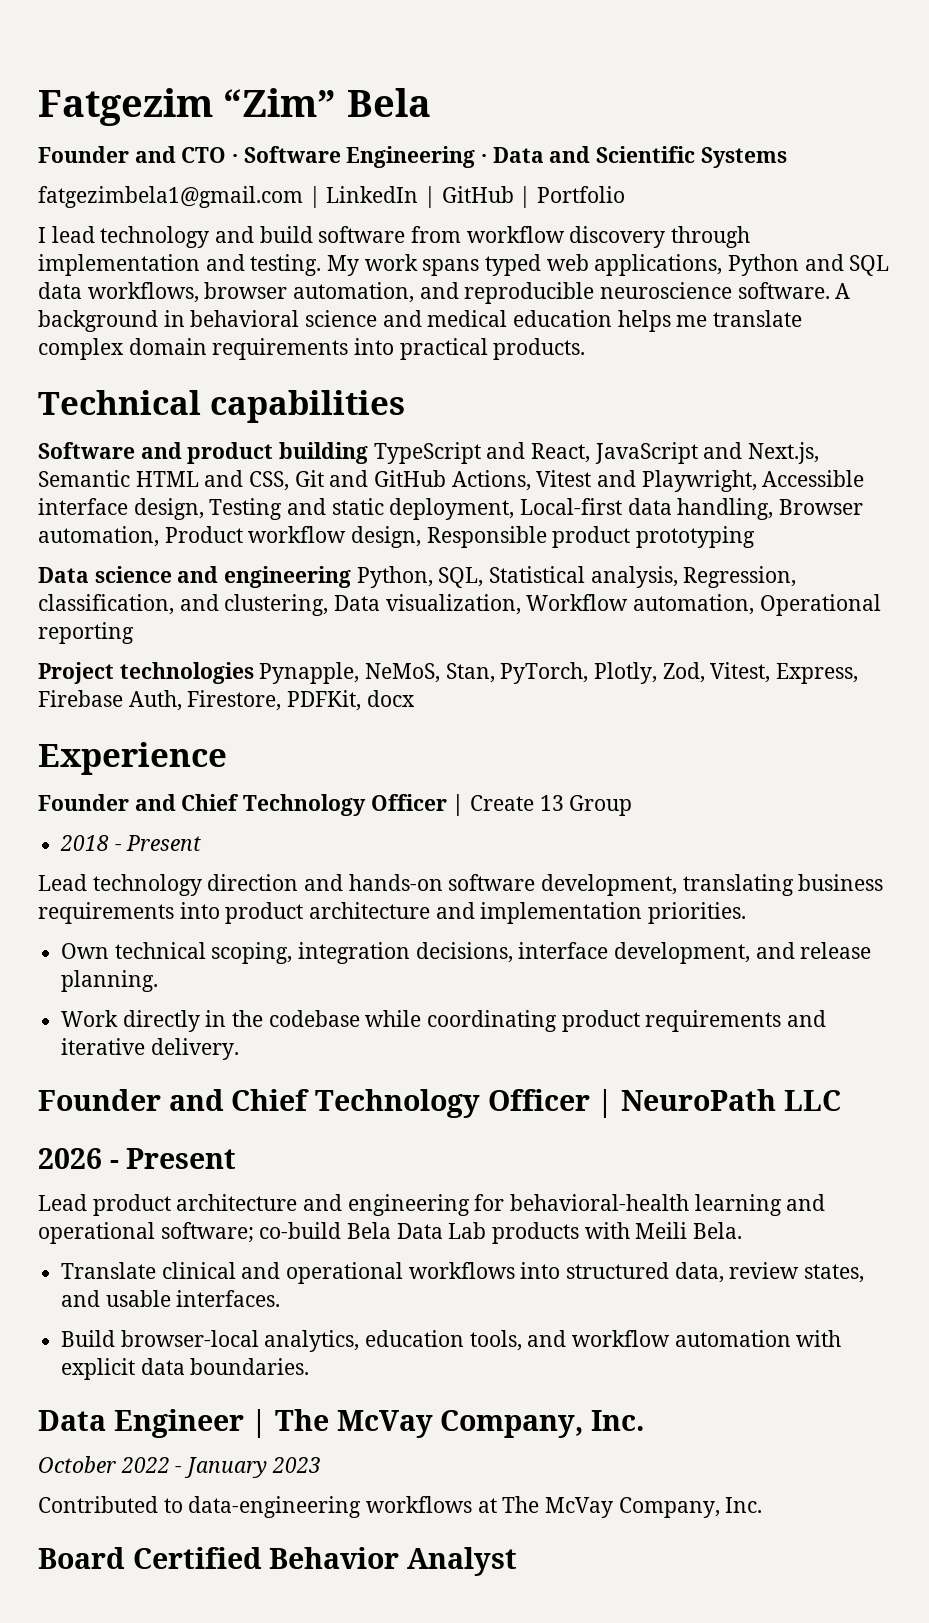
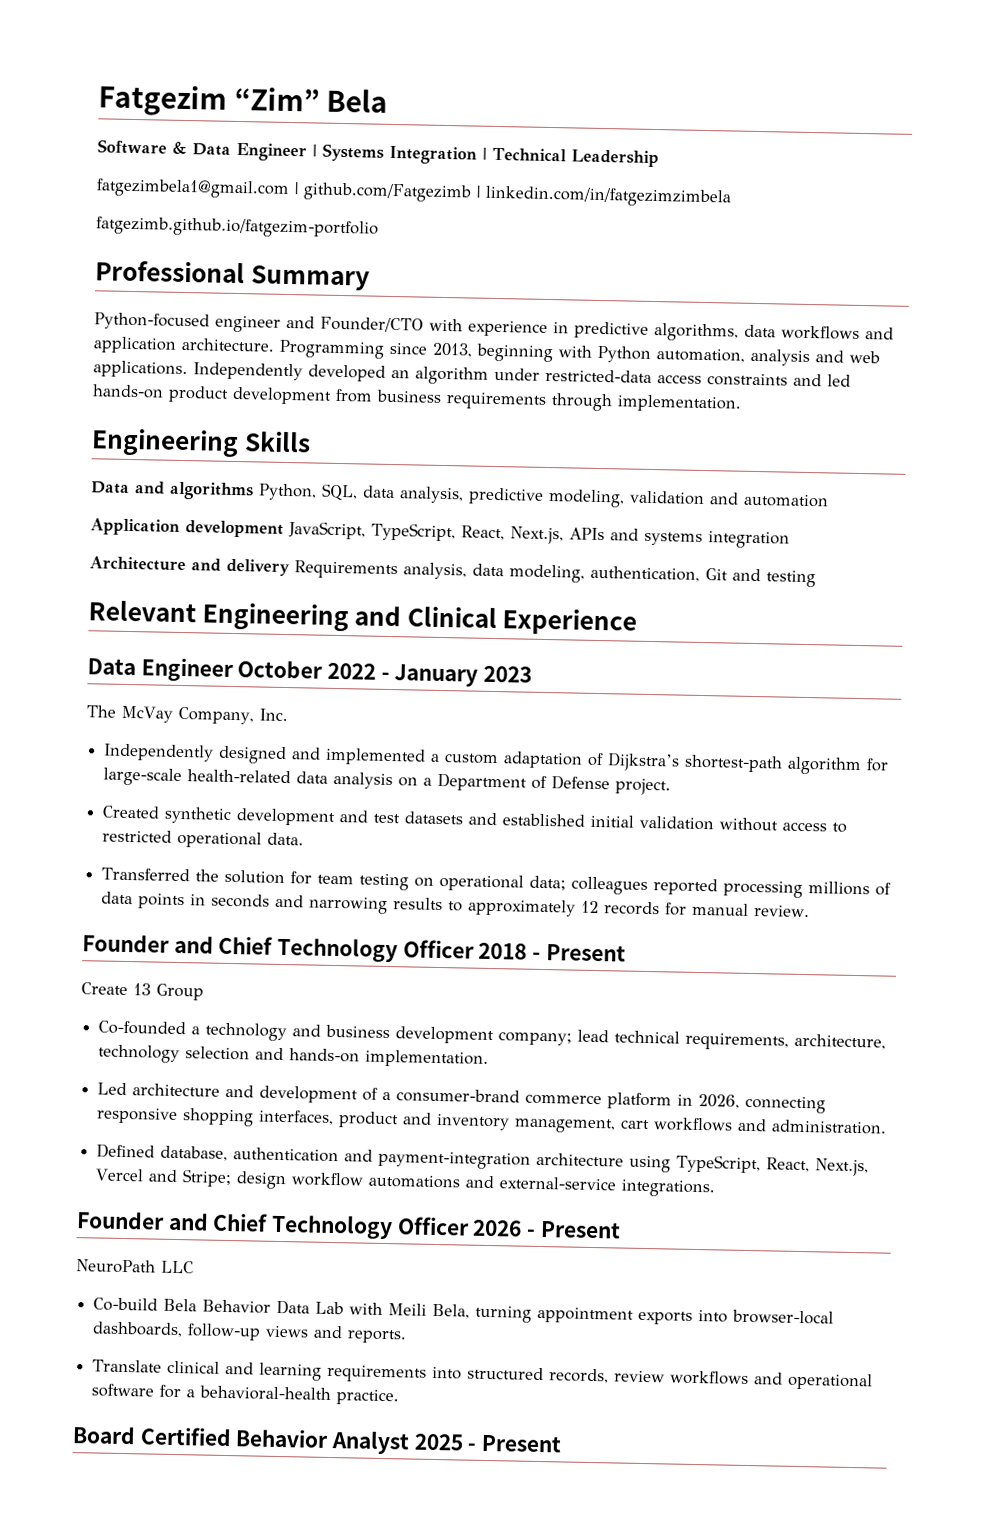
- Founder and CTO · Software Engineering · Data and Scientific Systems
- fatgezimbela1@gmail.com | LinkedIn | GitHub | Portfolio
- I lead technology and build software from workflow discovery through implementation and testing. My work spans typed web applications, Python and SQL data workflows, browser automation, and reproducible neuroscience software. A background in behavioral science and medical education helps me translate complex domain requirements into practical products.
- Technical capabilities
- Software and product building TypeScript and React, JavaScript and Next.js, Semantic HTML and CSS, Git and GitHub Actions, Vitest and Playwright, Accessible interface design, Testing and static deployment, Local-first data handling, Browser automation, Product workflow design, Responsible product prototyping
- Data science and engineering Python, SQL, Statistical analysis, Regression, classification, and clustering, Data visualization, Workflow automation, Operational reporting
- Project technologies Pynapple, NeMoS, Stan, PyTorch, Plotly, Zod, Vitest, Express, Firebase Auth, Firestore, PDFKit, docx
- Experience
- Founder and Chief Technology Officer | Create 13 Group
+ Software & Data Engineer | Systems Integration | Technical Leadership
+ fatgezimbela1@gmail.com | github.com/Fatgezimb | linkedin.com/in/fatgezimzimbela
+ fatgezimb.github.io/fatgezim-portfolio
+ Professional Summary
+ Python-focused engineer and Founder/CTO with experience in predictive algorithms, data workflows and application architecture. Programming since 2013, beginning with Python automation, analysis and web applications. Independently developed an algorithm under restricted-data access constraints and led hands-on product development from business requirements through implementation.
+ Engineering Skills
+ Data and algorithms Python, SQL, data analysis, predictive modeling, validation and automation
+ Application development JavaScript, TypeScript, React, Next.js, APIs and systems integration
+ Architecture and delivery Requirements analysis, data modeling, authentication, Git and testing
+ Relevant Engineering and Clinical Experience
+ Data Engineer October 2022 - January 2023
+ The McVay Company, Inc.
+ Independently designed and implemented a custom adaptation of Dijkstra’s shortest-path algorithm for large-scale health-related data analysis on a Department of Defense project.
+ Created synthetic development and test datasets and established initial validation without access to restricted operational data.
+ Transferred the solution for team testing on operational data; colleagues reported processing millions of data points in seconds and narrowing results to approximately 12 records for manual review.
+ Founder and Chief Technology Officer 2018 - Present
+ Create 13 Group
- 2018 - Present
- Lead technology direction and hands-on software development, translating business requirements into product architecture and implementation priorities.
- Own technical scoping, integration decisions, interface development, and release planning.
- Work directly in the codebase while coordinating product requirements and iterative delivery.
- Founder and Chief Technology Officer | NeuroPath LLC
- 2026 - Present
+ Co-founded a technology and business development company; lead technical requirements, architecture, technology selection and hands-on implementation.
+ Led architecture and development of a consumer-brand commerce platform in 2026, connecting responsive shopping interfaces, product and inventory management, cart workflows and administration.
+ Defined database, authentication and payment-integration architecture using TypeScript, React, Next.js, Vercel and Stripe; design workflow automations and external-service integrations.
+ Founder and Chief Technology Officer 2026 - Present
- Lead product architecture and engineering for behavioral-health learning and operational software; co-build Bela Data Lab products with Meili Bela.
- Translate clinical and operational workflows into structured data, review states, and usable interfaces.
- Build browser-local analytics, education tools, and workflow automation with explicit data boundaries.
- Data Engineer | The McVay Company, Inc.
- October 2022 - January 2023
- Contributed to data-engineering workflows at The McVay Company, Inc.
+ NeuroPath LLC
+ Co-build Bela Behavior Data Lab with Meili Bela, turning appointment exports into browser-local dashboards, follow-up views and reports.
+ Translate clinical and learning requirements into structured records, review workflows and operational software for a behavioral-health practice.
- Board Certified Behavior Analyst
+ Board Certified Behavior Analyst 2025 - Present

